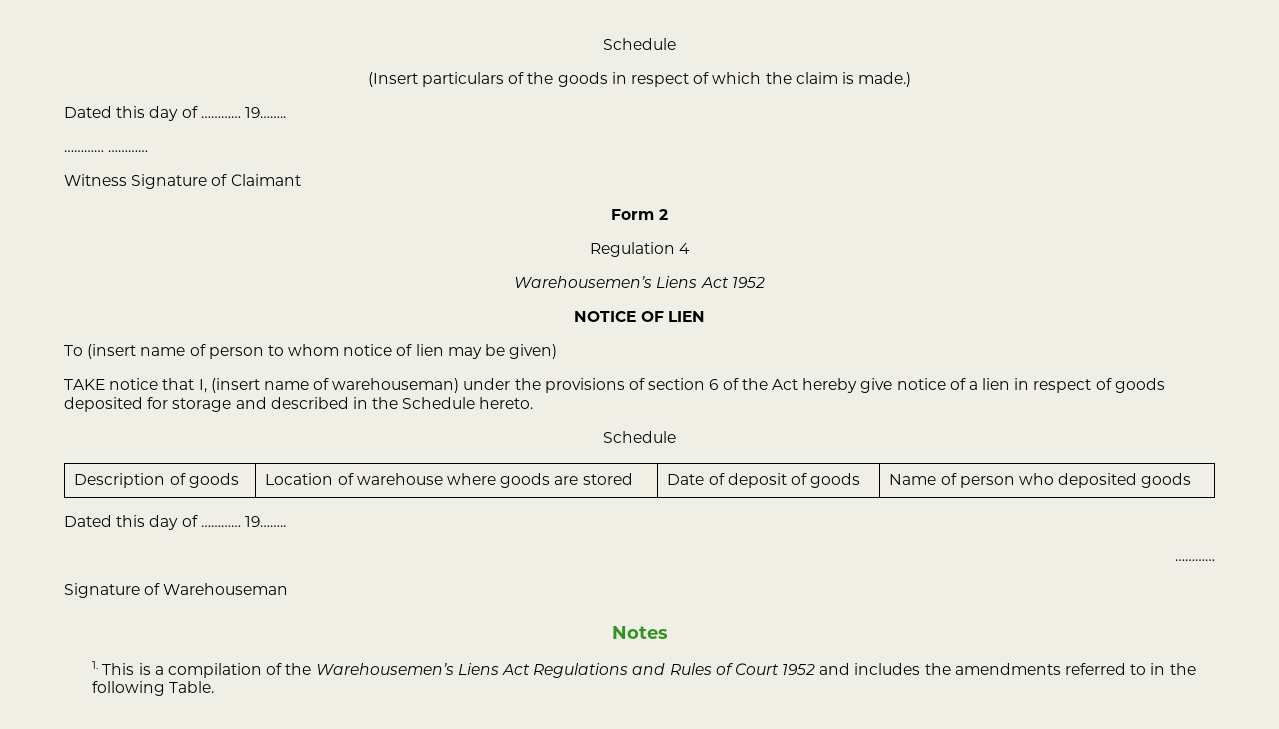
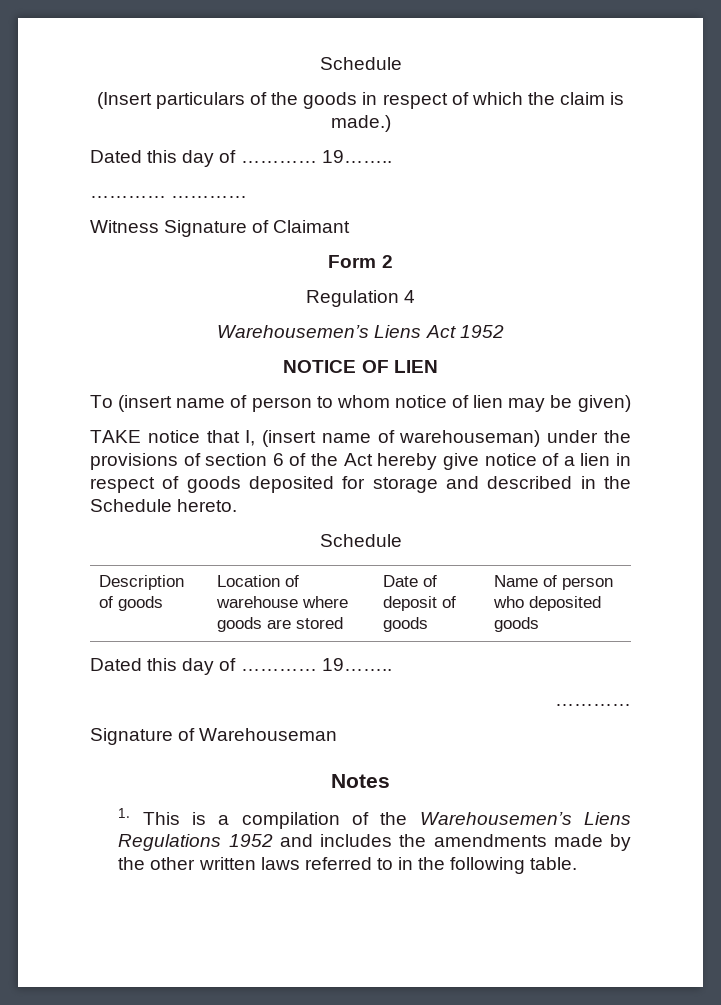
- 1. This is a compilation of the Warehousemen’s Liens Act Regulations and Rules of Court 1952 and includes the amendments referred to in the following Table.
+ 1. This is a compilation of the Warehousemen’s Liens Regulations 1952 and includes the amendments made by the other written laws referred to in the following table.

